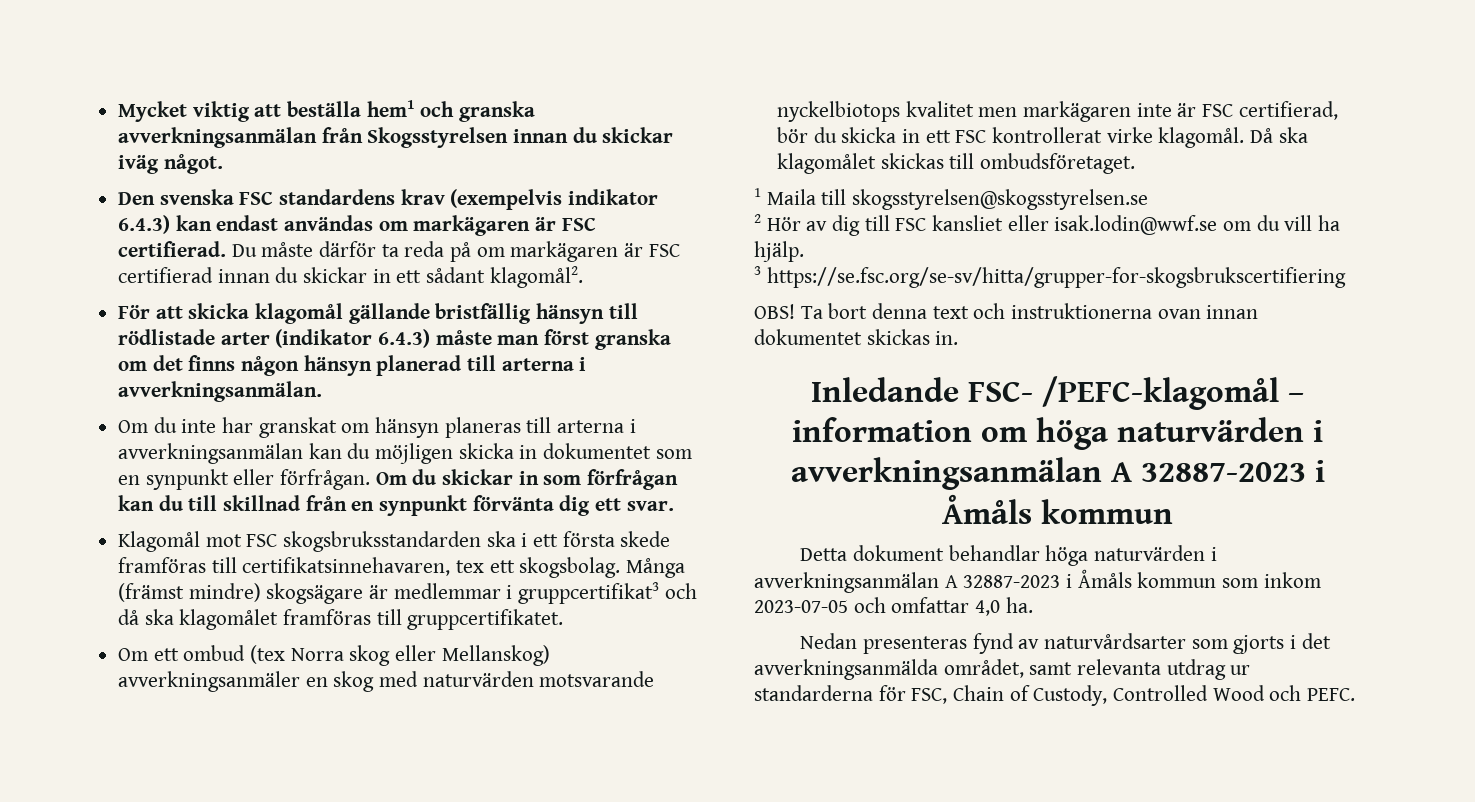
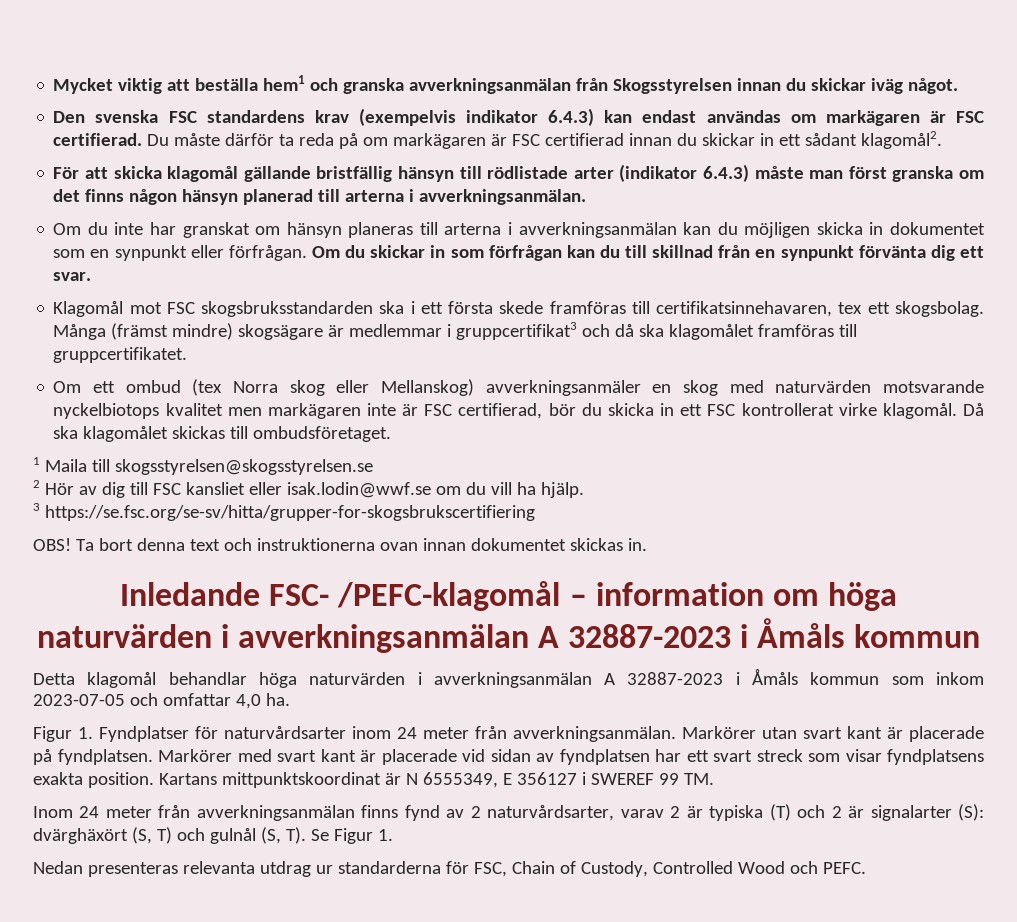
- Detta dokument behandlar höga naturvärden i avverkningsanmälan A 32887-2023 i Åmåls kommun som inkom 2023-07-05 och omfattar 4,0 ha.
+ Detta klagomål behandlar höga naturvärden i avverkningsanmälan A 32887-2023 i Åmåls kommun som inkom 2023-07-05 och omfattar 4,0 ha.
- Nedan presenteras fynd av naturvårdsarter som gjorts i det avverkningsanmälda området, samt relevanta utdrag ur standarderna för FSC, Chain of Custody, Controlled Wood och PEFC.
+ Figur 1. Fyndplatser för naturvårdsarter inom 24 meter från avverkningsanmälan. Markörer utan svart kant är placerade på fyndplatsen. Markörer med svart kant är placerade vid sidan av fyndplatsen har ett svart streck som visar fyndplatsens exakta position. Kartans mittpunktskoordinat är N 6555349, E 356127 i SWEREF 99 TM.
+ Inom 24 meter från avverkningsanmälan finns fynd av 2 naturvårdsarter, varav 2 är typiska (T) och 2 är signalarter (S): dvärghäxört (S, T) och gulnål (S, T). Se Figur 1.
+ Nedan presenteras relevanta utdrag ur standarderna för FSC, Chain of Custody, Controlled Wood och PEFC.

